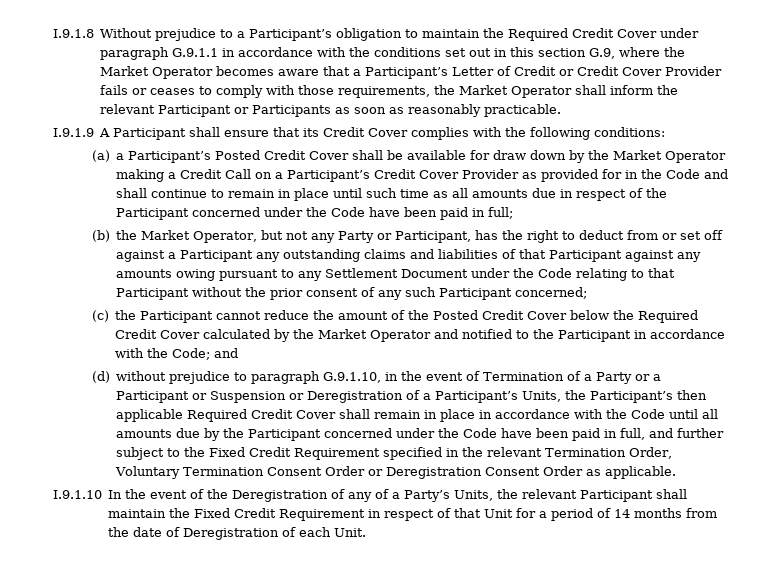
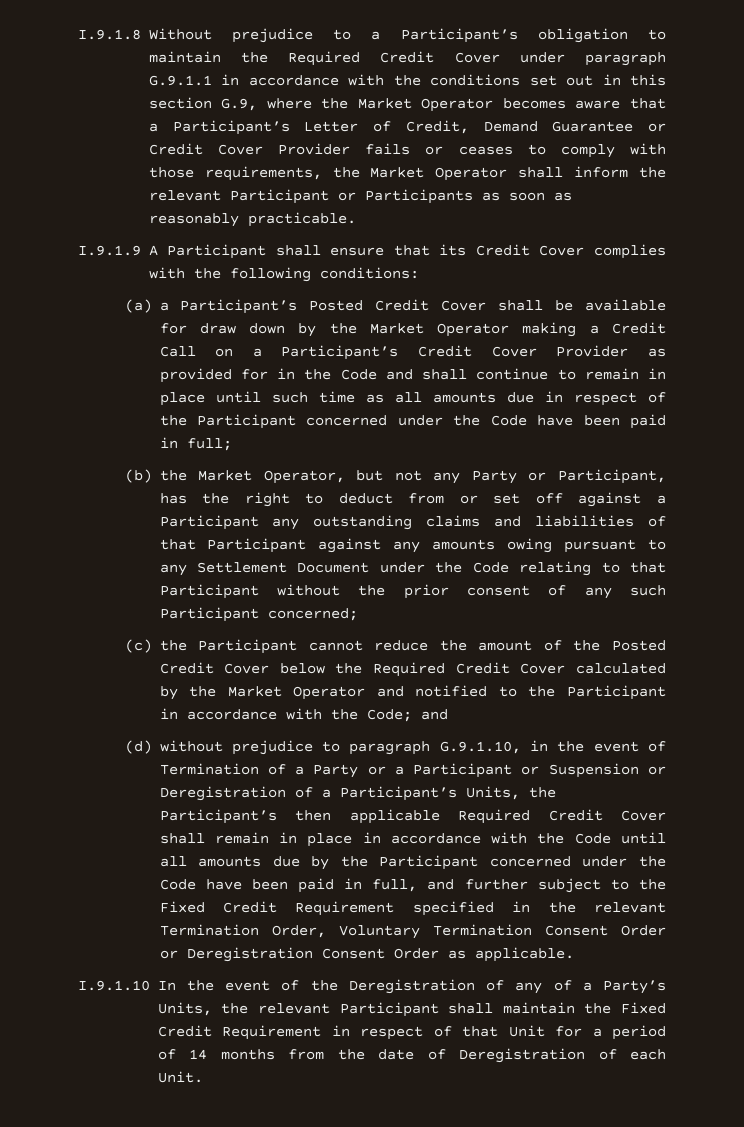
- I.9.1.8 Without prejudice to a Participant’s obligation to maintain the Required Credit Cover under paragraph G.9.1.1 in accordance with the conditions set out in this section G.9, where the Market Operator becomes aware that a Participant’s Letter of Credit or Credit Cover Provider fails or ceases to comply with those requirements, the Market Operator shall inform the relevant Participant or Participants as soon as reasonably practicable.
+ I.9.1.8 Without prejudice to a Participant’s obligation to maintain the Required Credit Cover under paragraph G.9.1.1 in accordance with the conditions set out in this section G.9, where the Market Operator becomes aware that a Participant’s Letter of Credit, Demand Guarantee or Credit Cover Provider fails or ceases to comply with those requirements, the Market Operator shall inform the relevant Participant or Participants as soon as reasonably practicable.

